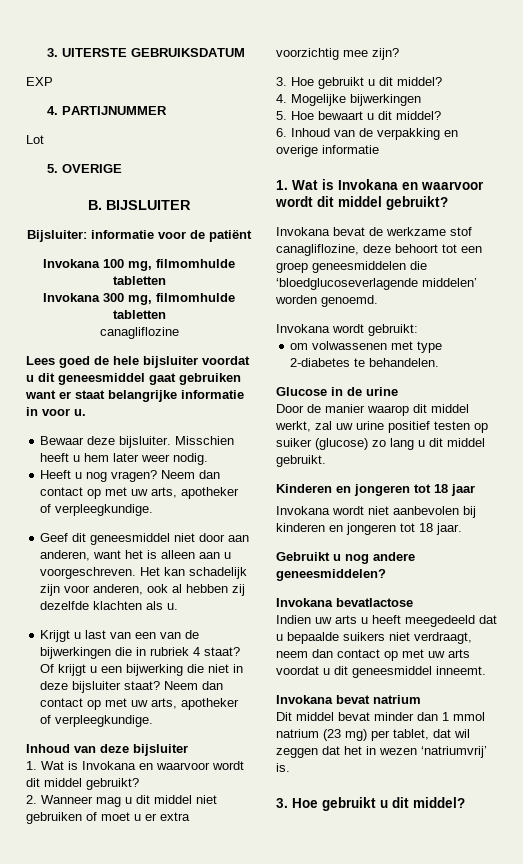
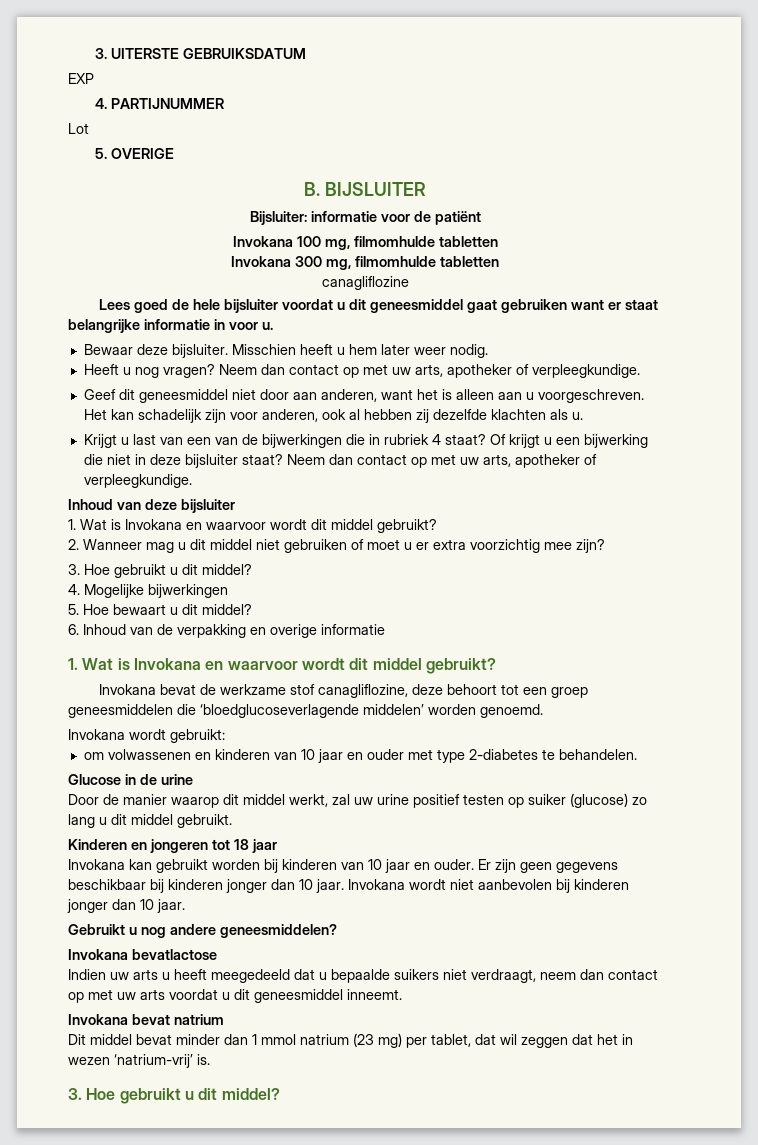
- om volwassenen met type 2-diabetes te behandelen.
+ om volwassenen en kinderen van 10 jaar en ouder met type 2-diabetes te behandelen.
- Invokana wordt niet aanbevolen bij kinderen en jongeren tot 18 jaar.
+ Invokana kan gebruikt worden bij kinderen van 10 jaar en ouder. Er zijn geen gegevens beschikbaar bij kinderen jonger dan 10 jaar. Invokana wordt niet aanbevolen bij kinderen jonger dan 10 jaar.
- Dit middel bevat minder dan 1 mmol natrium (23 mg) per tablet, dat wil zeggen dat het in wezen ‘natriumvrij’ is.
+ Dit middel bevat minder dan 1 mmol natrium (23 mg) per tablet, dat wil zeggen dat het in wezen ‘natrium-vrij’ is.

